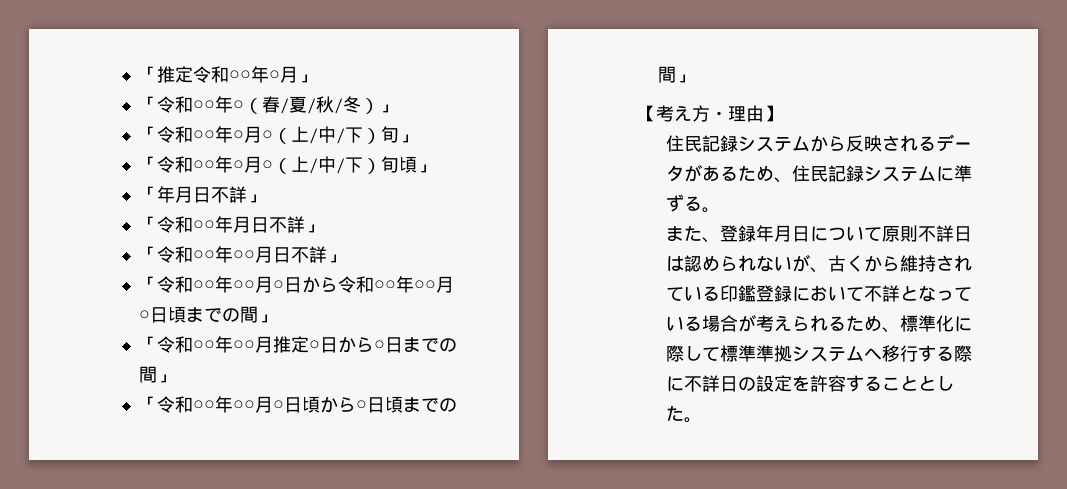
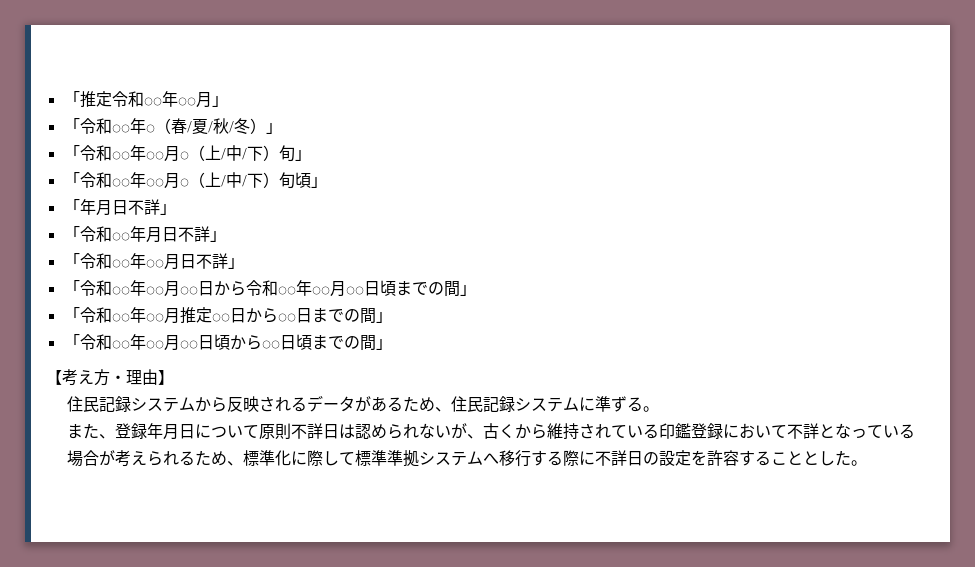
- 「推定令和○○年○月」
+ 「推定令和○○年○○月」
- 「令和○○年○月○（上/中/下）旬」
+ 「令和○○年○○月○（上/中/下）旬」
- 「令和○○年○月○（上/中/下）旬頃」
+ 「令和○○年○○月○（上/中/下）旬頃」
- 「令和○○年○○月○日から令和○○年○○月○日頃までの間」
+ 「令和○○年○○月○○日から令和○○年○○月○○日頃までの間」
- 「令和○○年○○月推定○日から○日までの間」
+ 「令和○○年○○月推定○○日から○○日までの間」
- 「令和○○年○○月○日頃から○日頃までの間」
+ 「令和○○年○○月○○日頃から○○日頃までの間」

